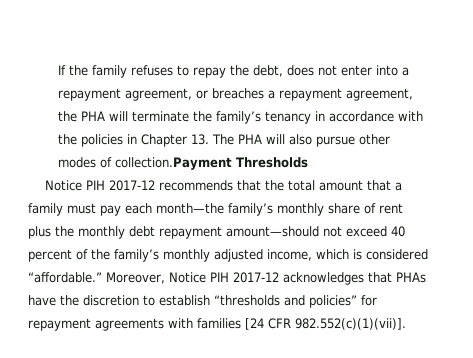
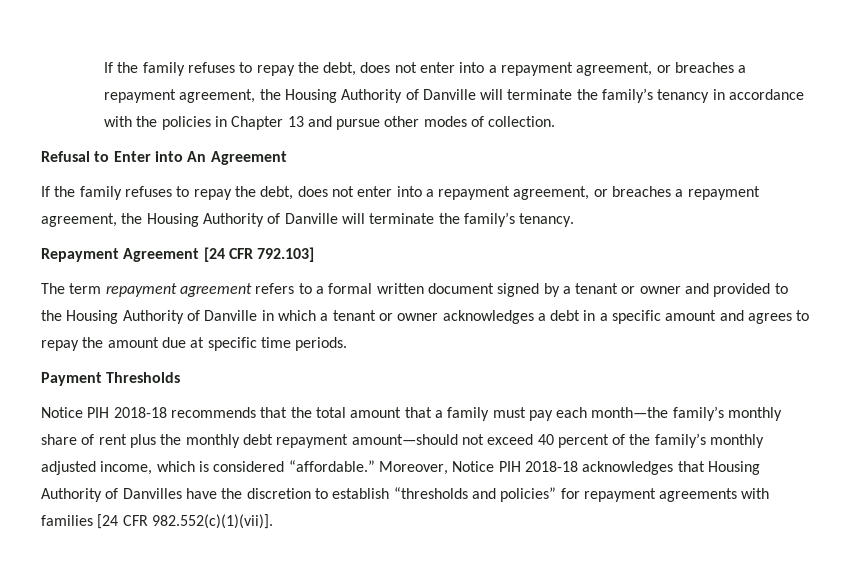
- If the family refuses to repay the debt, does not enter into a repayment agreement, or breaches a repayment agreement, the PHA will terminate the family’s tenancy in accordance with the policies in Chapter 13. The PHA will also pursue other modes of collection.Payment Thresholds
+ If the family refuses to repay the debt, does not enter into a repayment agreement, or breaches a repayment agreement, the Housing Authority of Danville will terminate the family’s tenancy in accordance with the policies in Chapter 13 and pursue other modes of collection.
+ Refusal to Enter into An Agreement
+ If the family refuses to repay the debt, does not enter into a repayment agreement, or breaches a repayment agreement, the Housing Authority of Danville will terminate the family’s tenancy.
+ Repayment Agreement [24 CFR 792.103]
+ The term repayment agreement refers to a formal written document signed by a tenant or owner and provided to the Housing Authority of Danville in which a tenant or owner acknowledges a debt in a specific amount and agrees to repay the amount due at specific time periods.
+ Payment Thresholds
- Notice PIH 2017-12 recommends that the total amount that a family must pay each month—the family’s monthly share of rent plus the monthly debt repayment amount—should not exceed 40 percent of the family’s monthly adjusted income, which is considered “affordable.”
+ Notice PIH 2018-18 recommends that the total amount that a family must pay each month—the family’s monthly share of rent plus the monthly debt repayment amount—should not exceed 40 percent of the family’s monthly adjusted income, which is considered “affordable.”
- Moreover, Notice PIH 2017-12 acknowledges that PHAs have the discretion to establish “thresholds and policies” for repayment agreements with families [24 CFR 982.552(c)(1)(vii)].
+ Moreover, Notice PIH 2018-18 acknowledges that Housing Authority of Danvilles have the discretion to establish “thresholds and policies” for repayment agreements with families [24 CFR 982.552(c)(1)(vii)].

